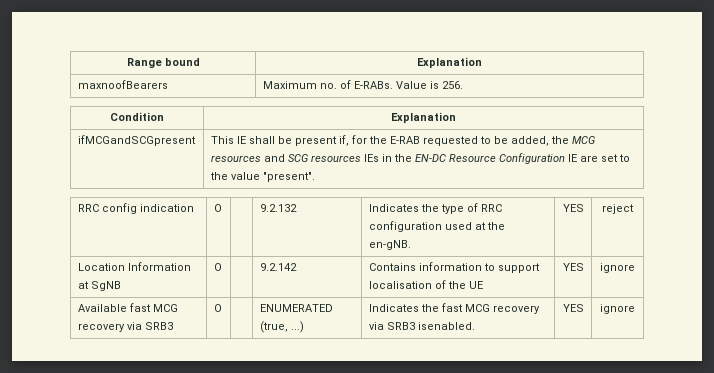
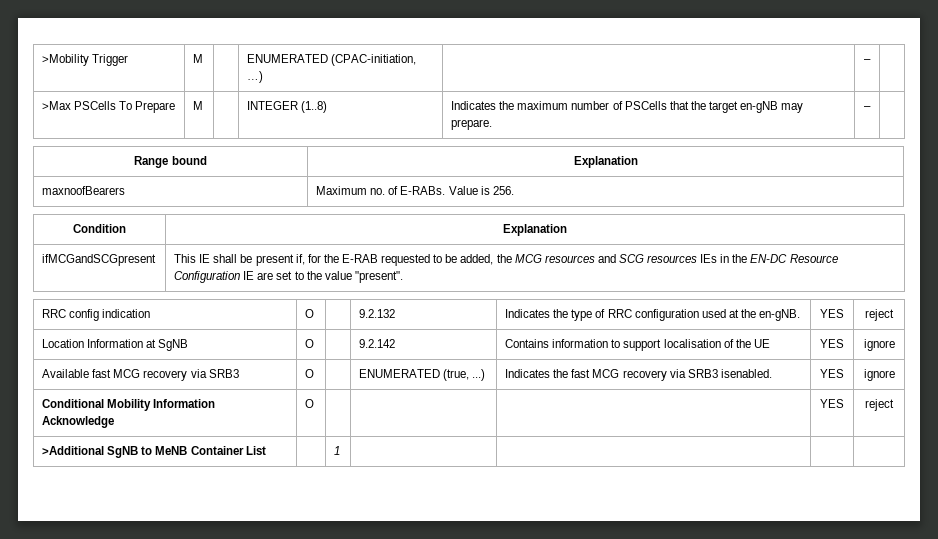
+ >Mobility Trigger | M | | ENUMERATED (CPAC-initiation, …) | | – |
+ >Max PSCells To Prepare | M | | INTEGER (1..8) | Indicates the maximum number of PSCells that the target en-gNB may prepare. | – |
+ Conditional Mobility Information Acknowledge | O | | | | YES | reject
+ >Additional SgNB to MeNB Container List | | 1 | | | |

